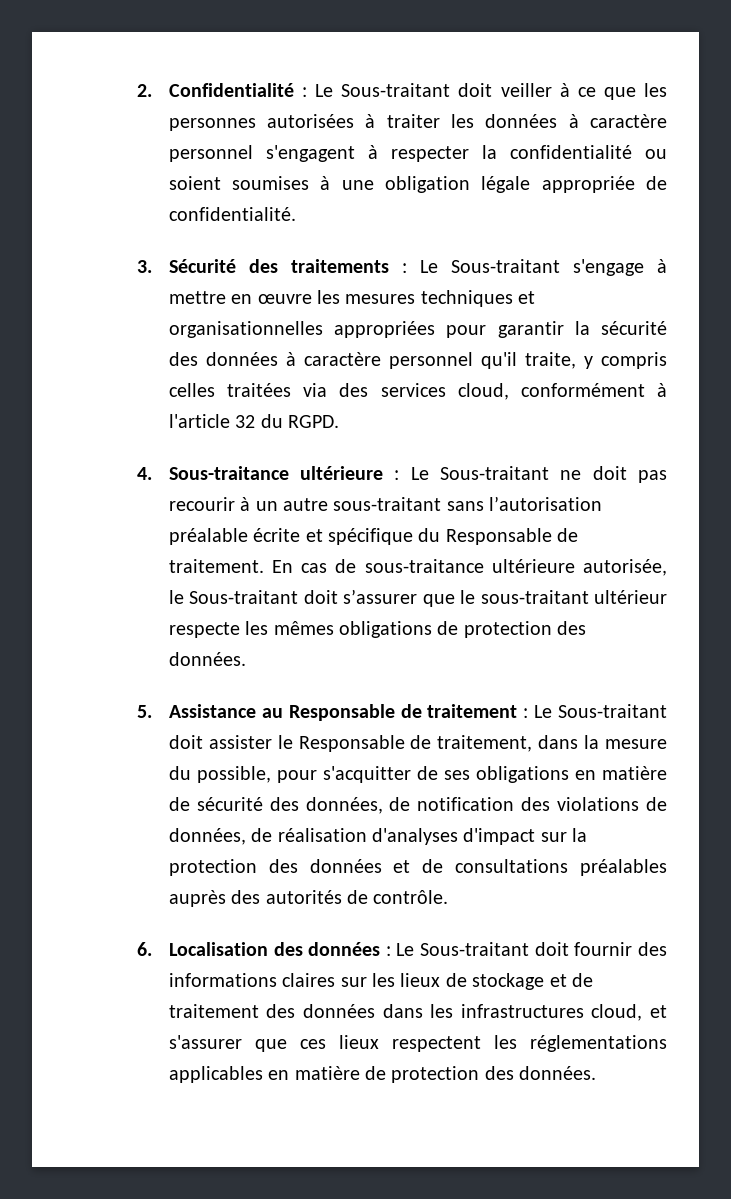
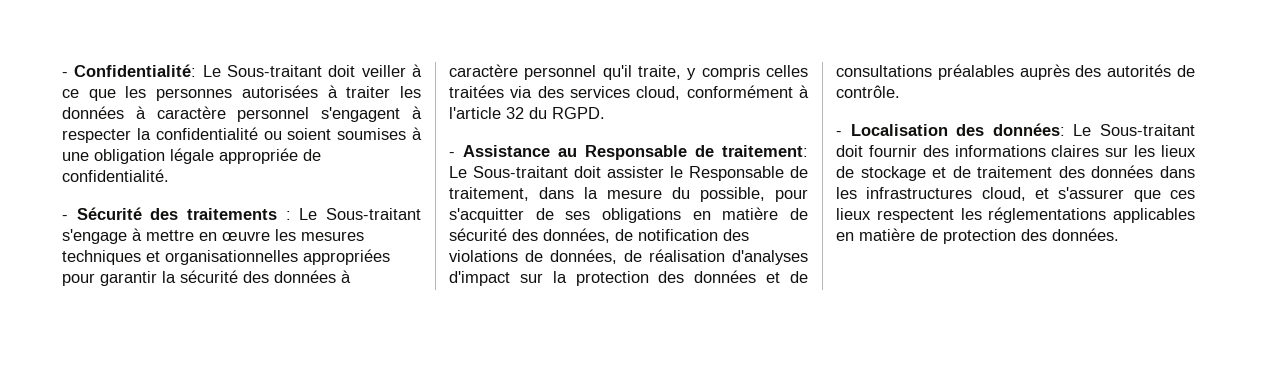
- 2. Confidentialité : Le Sous-traitant doit veiller à ce que les personnes autorisées à traiter les données à caractère personnel s'engagent à respecter la confidentialité ou soient soumises à une obligation légale appropriée de confidentialité.
+ - Confidentialité: Le Sous-traitant doit veiller à ce que les personnes autorisées à traiter les données à caractère personnel s'engagent à respecter la confidentialité ou soient soumises à une obligation légale appropriée de confidentialité.
- 3. Sécurité des traitements : Le Sous-traitant s'engage à mettre en œuvre les mesures techniques et organisationnelles appropriées pour garantir la sécurité des données à caractère personnel qu'il traite, y compris celles traitées via des services cloud, conformément à l'article 32 du RGPD.
+ - Sécurité des traitements : Le Sous-traitant s'engage à mettre en œuvre les mesures techniques et organisationnelles appropriées pour garantir la sécurité des données à caractère personnel qu'il traite, y compris celles traitées via des services cloud, conformément à l'article 32 du RGPD.
- 4. Sous-traitance ultérieure : Le Sous-traitant ne doit pas recourir à un autre sous-traitant sans l’autorisation préalable écrite et spécifique du Responsable de traitement. En cas de sous-traitance ultérieure autorisée, le Sous-traitant doit s’assurer que le sous-traitant ultérieur respecte les mêmes obligations de protection des données.
- 5. Assistance au Responsable de traitement : Le Sous-traitant doit assister le Responsable de traitement, dans la mesure du possible, pour s'acquitter de ses obligations en matière de sécurité des données, de notification des violations de données, de réalisation d'analyses d'impact sur la protection des données et de consultations préalables auprès des autorités de contrôle.
+ - Assistance au Responsable de traitement: Le Sous-traitant doit assister le Responsable de traitement, dans la mesure du possible, pour s'acquitter de ses obligations en matière de sécurité des données, de notification des violations de données, de réalisation d'analyses d'impact sur la protection des données et de consultations préalables auprès des autorités de contrôle.
- 6. Localisation des données : Le Sous-traitant doit fournir des informations claires sur les lieux de stockage et de traitement des données dans les infrastructures cloud, et s'assurer que ces lieux respectent les réglementations applicables en matière de protection des données.
+ - Localisation des données: Le Sous-traitant doit fournir des informations claires sur les lieux de stockage et de traitement des données dans les infrastructures cloud, et s'assurer que ces lieux respectent les réglementations applicables en matière de protection des données.

